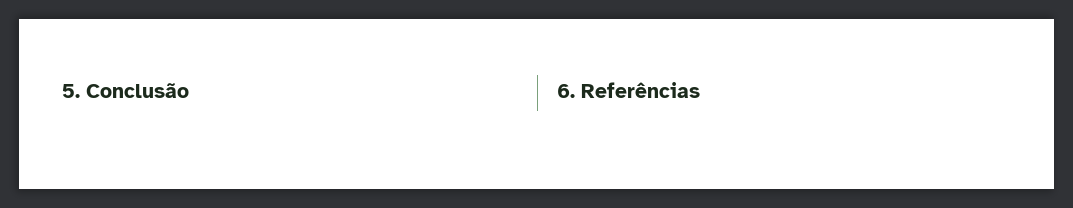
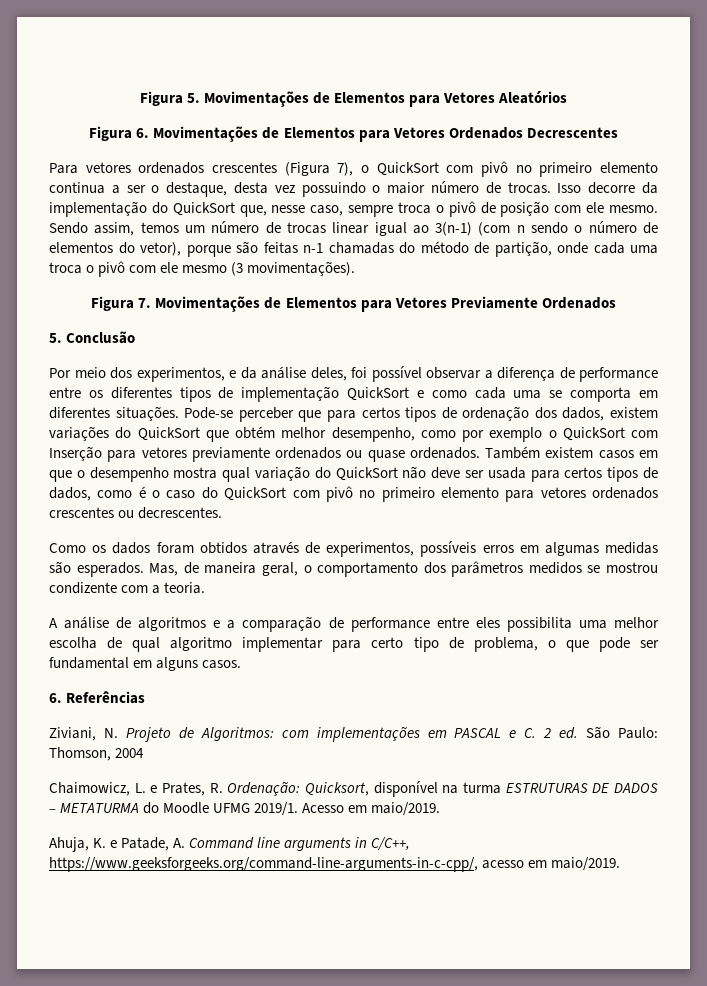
+ Figura 5. Movimentações de Elementos para Vetores Aleatórios
+ Figura 6. Movimentações de Elementos para Vetores Ordenados Decrescentes
+ Para vetores ordenados crescentes (Figura 7), o QuickSort com pivô no primeiro elemento continua a ser o destaque, desta vez possuindo o maior número de trocas. Isso decorre da implementação do QuickSort que, nesse caso, sempre troca o pivô de posição com ele mesmo. Sendo assim, temos um número de trocas linear igual ao 3(n-1) (com n sendo o número de elementos do vetor), porque são feitas n-1 chamadas do método de partição, onde cada uma troca o pivô com ele mesmo (3 movimentações).
+ Figura 7. Movimentações de Elementos para Vetores Previamente Ordenados
  5. Conclusão
+ Por meio dos experimentos, e da análise deles, foi possível observar a diferença de performance entre os diferentes tipos de implementação QuickSort e como cada uma se comporta em diferentes situações. Pode-se perceber que para certos tipos de ordenação dos dados, existem variações do QuickSort que obtém melhor desempenho, como por exemplo o QuickSort com Inserção para vetores previamente ordenados ou quase ordenados. Também existem casos em que o desempenho mostra qual variação do QuickSort não deve ser usada para certos tipos de dados, como é o caso do QuickSort com pivô no primeiro elemento para vetores ordenados crescentes ou decrescentes.
+ Como os dados foram obtidos através de experimentos, possíveis erros em algumas medidas são esperados. Mas, de maneira geral, o comportamento dos parâmetros medidos se mostrou condizente com a teoria.
+ A análise de algoritmos e a comparação de performance entre eles possibilita uma melhor escolha de qual algoritmo implementar para certo tipo de problema, o que pode ser fundamental em alguns casos.
  6. Referências
+ Ziviani, N. Projeto de Algoritmos: com implementações em PASCAL e C. 2 ed. São Paulo: Thomson, 2004
+ Chaimowicz, L. e Prates, R. Ordenação: Quicksort, disponível na turma ESTRUTURAS DE DADOS – METATURMA do Moodle UFMG 2019/1. Acesso em maio/2019.
+ Ahuja, K. e Patade, A. Command line arguments in C/C++, https://www.geeksforgeeks.org/command-line-arguments-in-c-cpp/, acesso em maio/2019.

